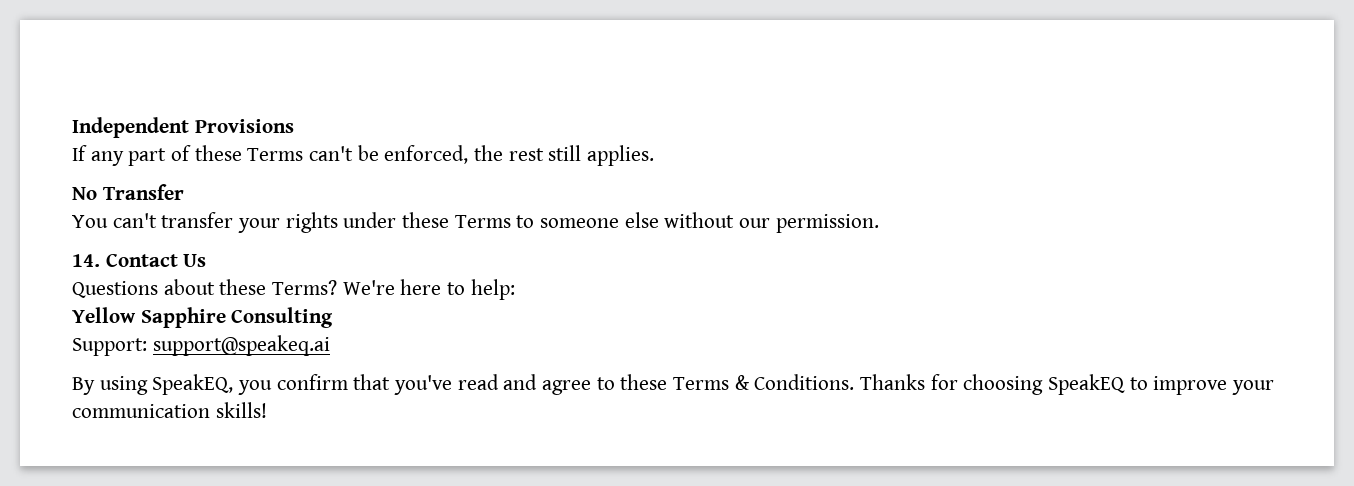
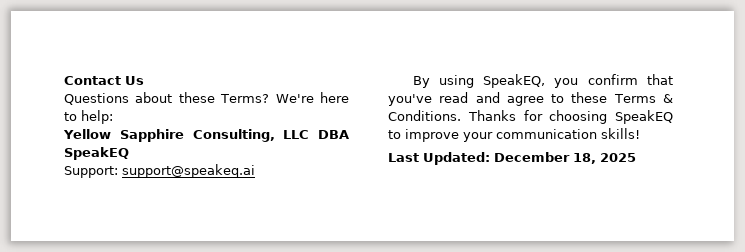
- Independent Provisions
- If any part of these Terms can't be enforced, the rest still applies.
- No Transfer
- You can't transfer your rights under these Terms to someone else without our permission.
- 14. Contact Us
+ Contact Us
- Yellow Sapphire Consulting
+ Yellow Sapphire Consulting, LLC DBA SpeakEQ
+ Last Updated: December 18, 2025

